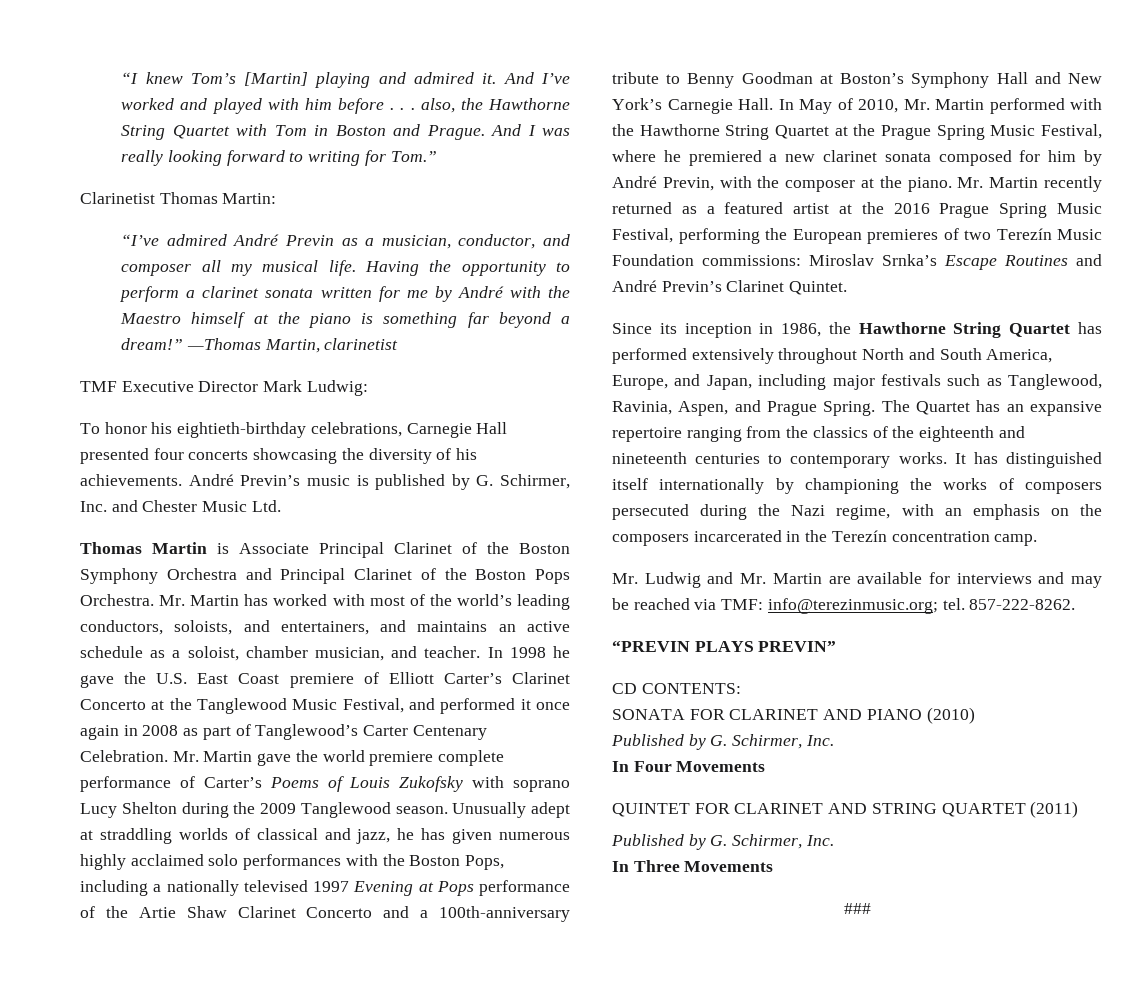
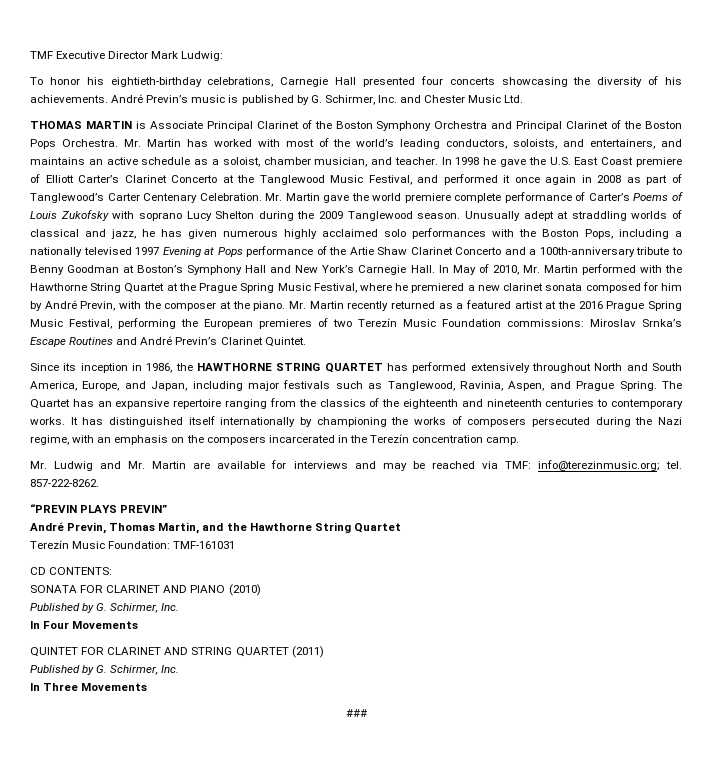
- “I knew Tom’s [Martin] playing and admired it. And I’ve worked and played with him before . . . also, the Hawthorne String Quartet with Tom in Boston and Prague. And I was really looking forward to writing for Tom.”
- Clarinetist Thomas Martin:
- “I’ve admired André Previn as a musician, conductor, and composer all my musical life. Having the opportunity to perform a clarinet sonata written for me by André with the Maestro himself at the piano is something far beyond a dream!” —Thomas Martin, clarinetist
- Thomas Martin is Associate Principal Clarinet of the Boston Symphony Orchestra and Principal Clarinet of the Boston Pops Orchestra.
+ THOMAS MARTIN is Associate Principal Clarinet of the Boston Symphony Orchestra and Principal Clarinet of the Boston Pops Orchestra.
- Since its inception in 1986, the Hawthorne String Quartet has performed extensively throughout North and South America, Europe, and Japan, including major festivals such as Tanglewood, Ravinia, Aspen, and Prague Spring.
+ Since its inception in 1986, the HAWTHORNE STRING QUARTET has performed extensively throughout North and South America, Europe, and Japan, including major festivals such as Tanglewood, Ravinia, Aspen, and Prague Spring.
+ André Previn, Thomas Martin, and the Hawthorne String Quartet
+ Terezín Music Foundation: TMF-161031

